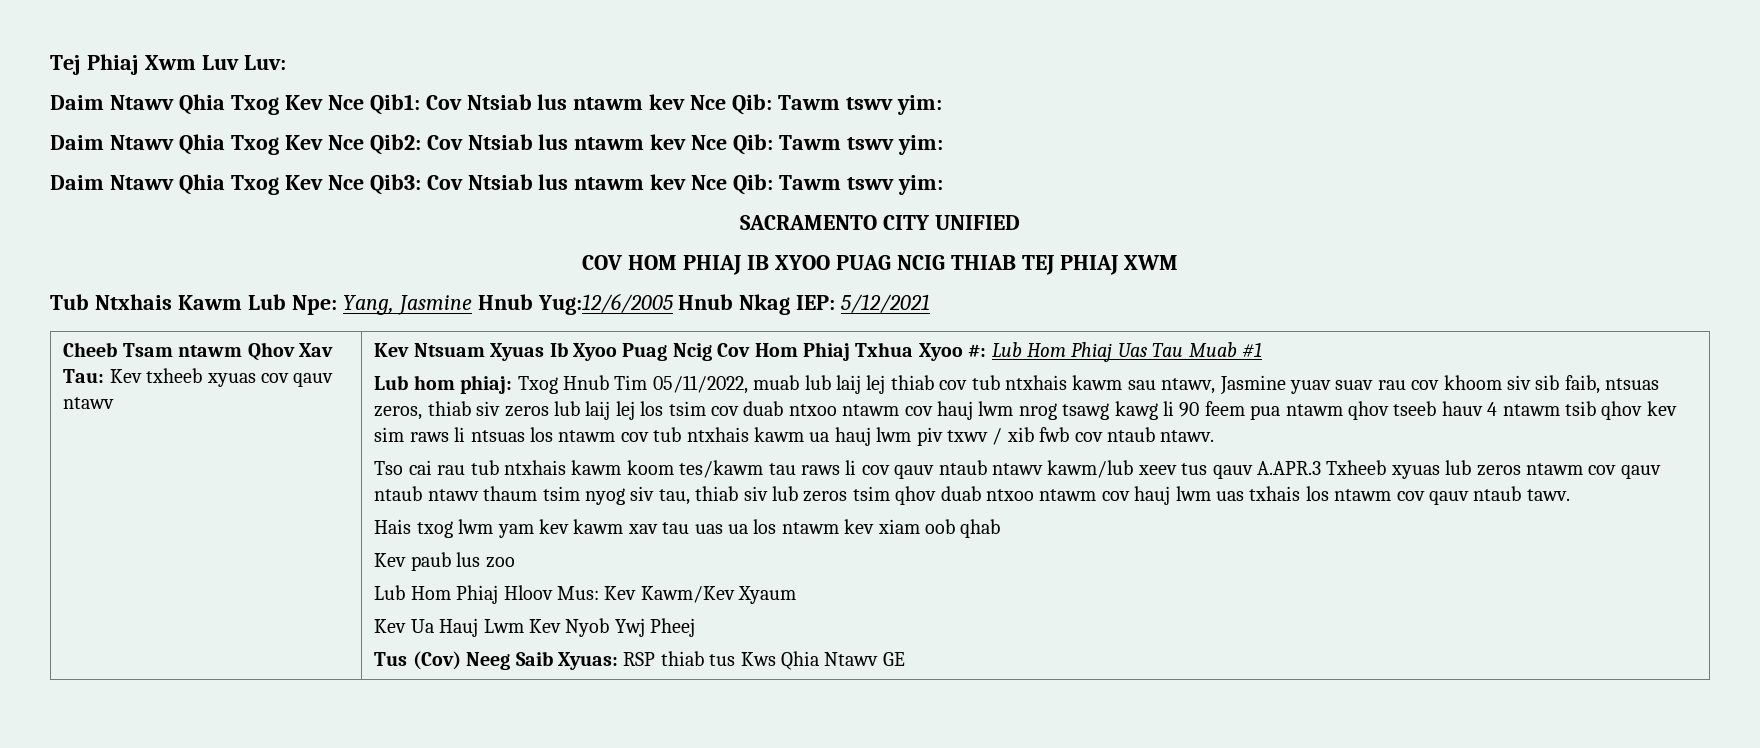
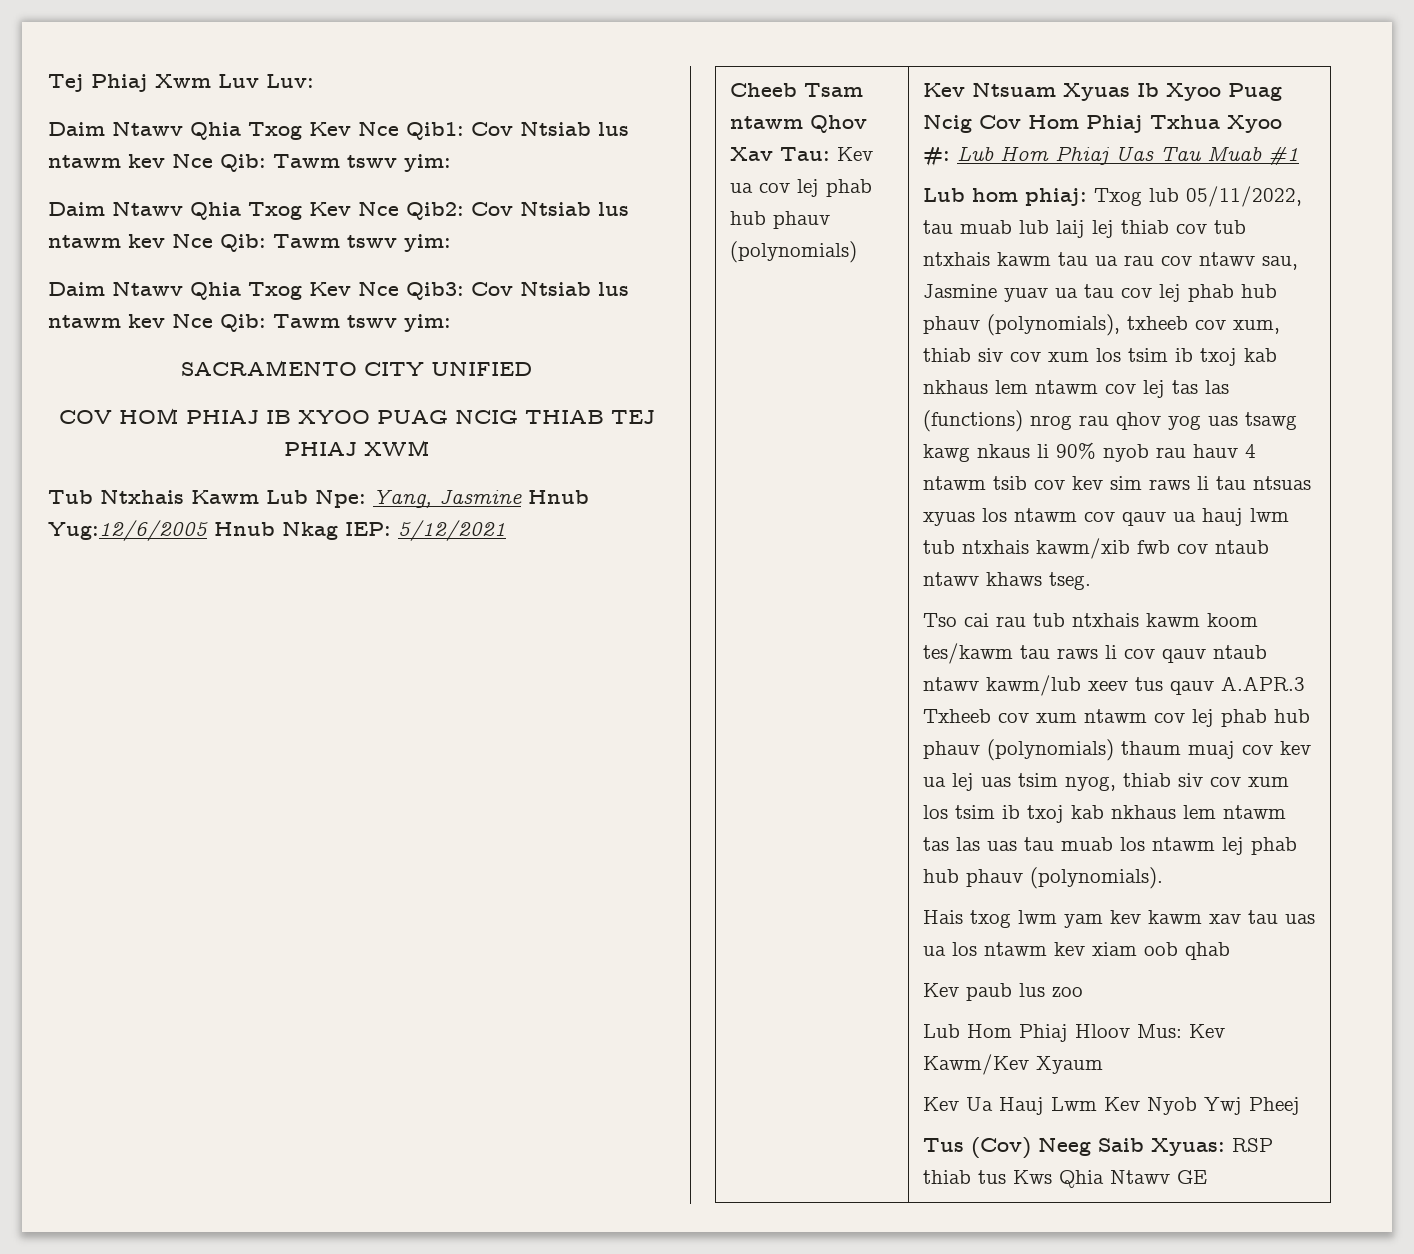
- Cheeb Tsam ntawm Qhov Xav Tau: Kev txheeb xyuas cov qauv ntawv
+ Cheeb Tsam ntawm Qhov Xav Tau: Kev ua cov lej phab hub phauv (polynomials)
- Lub hom phiaj: Txog Hnub Tim 05/11/2022, muab lub laij lej thiab cov tub ntxhais kawm sau ntawv, Jasmine yuav suav rau cov khoom siv sib faib, ntsuas zeros, thiab siv zeros lub laij lej los tsim cov duab ntxoo ntawm cov hauj lwm nrog tsawg kawg li 90 feem pua ntawm qhov tseeb hauv 4 ntawm tsib qhov kev sim raws li ntsuas los ntawm cov tub ntxhais kawm ua hauj lwm piv txwv / xib fwb cov ntaub ntawv.
+ Lub hom phiaj: Txog lub 05/11/2022, tau muab lub laij lej thiab cov tub ntxhais kawm tau ua rau cov ntawv sau, Jasmine yuav ua tau cov lej phab hub phauv (polynomials), txheeb cov xum, thiab siv cov xum los tsim ib txoj kab nkhaus lem ntawm cov lej tas las (functions) nrog rau qhov yog uas tsawg kawg nkaus li 90% nyob rau hauv 4 ntawm tsib cov kev sim raws li tau ntsuas xyuas los ntawm cov qauv ua hauj lwm tub ntxhais kawm/xib fwb cov ntaub ntawv khaws tseg.
- Tso cai rau tub ntxhais kawm koom tes/kawm tau raws li cov qauv ntaub ntawv kawm/lub xeev tus qauv A.APR.3 Txheeb xyuas lub zeros ntawm cov qauv ntaub ntawv thaum tsim nyog siv tau, thiab siv lub zeros tsim qhov duab ntxoo ntawm cov hauj lwm uas txhais los ntawm cov qauv ntaub tawv.
+ Tso cai rau tub ntxhais kawm koom tes/kawm tau raws li cov qauv ntaub ntawv kawm/lub xeev tus qauv A.APR.3 Txheeb cov xum ntawm cov lej phab hub phauv (polynomials) thaum muaj cov kev ua lej uas tsim nyog, thiab siv cov xum los tsim ib txoj kab nkhaus lem ntawm tas las uas tau muab los ntawm lej phab hub phauv (polynomials).

